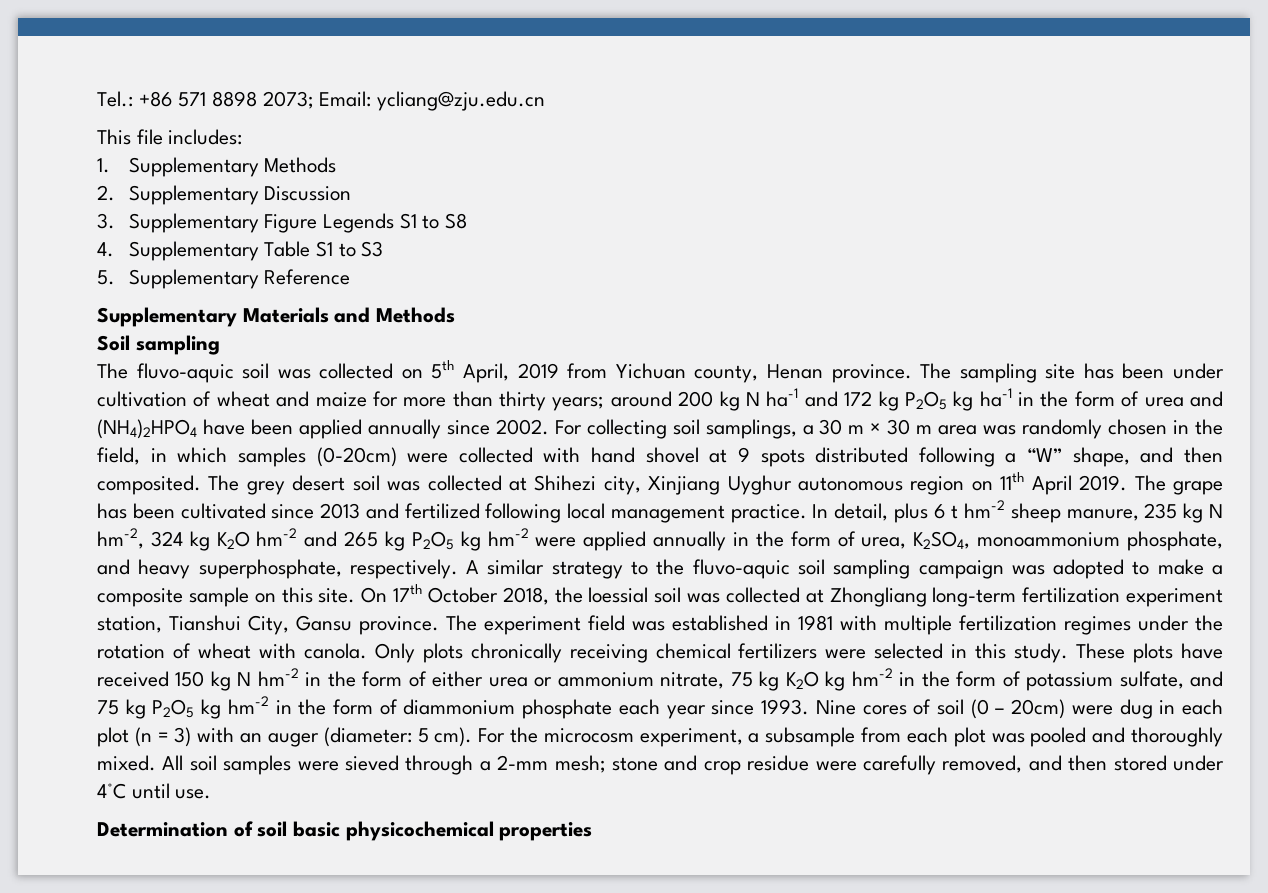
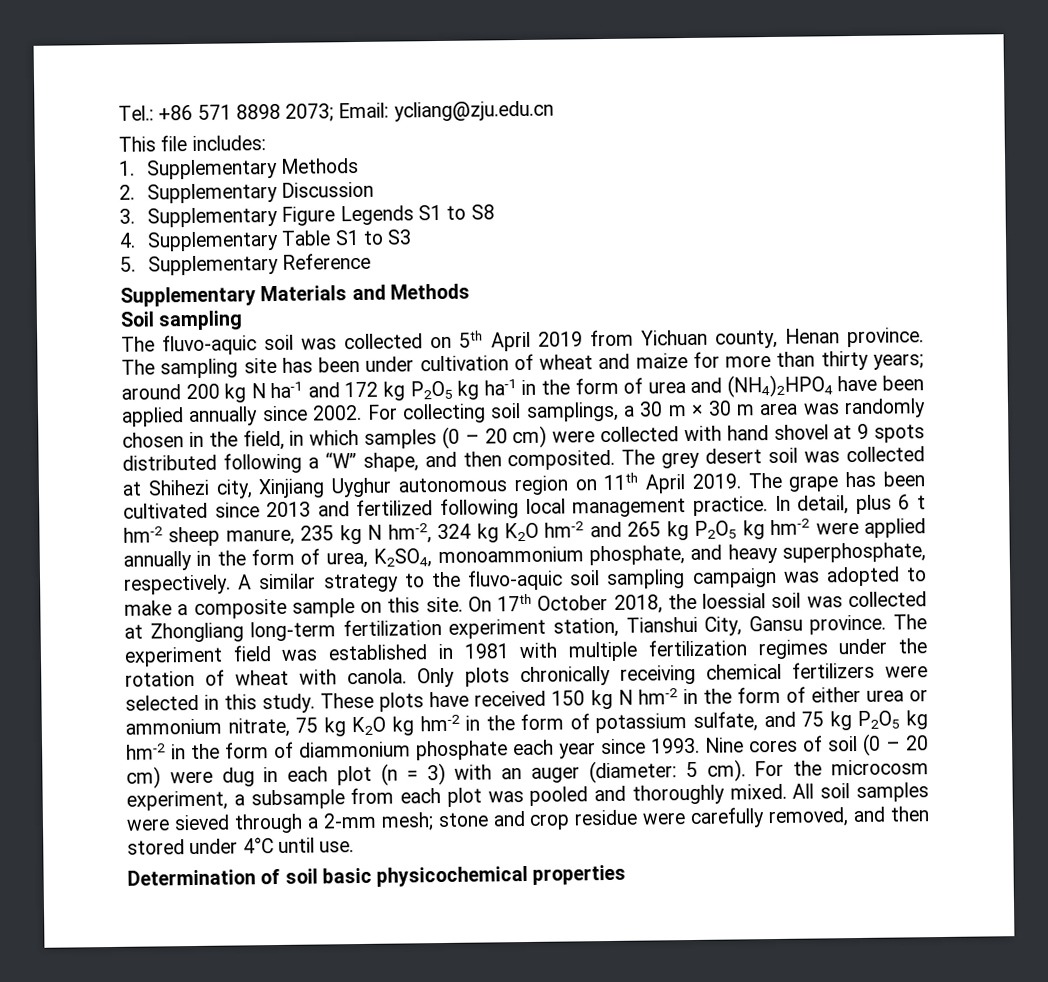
- The fluvo-aquic soil was collected on 5th April, 2019 from Yichuan county, Henan province.
+ The fluvo-aquic soil was collected on 5th April 2019 from Yichuan county, Henan province.
- For collecting soil samplings, a 30 m × 30 m area was randomly chosen in the field, in which samples (0-20cm) were collected with hand shovel at 9 spots distributed following a “W” shape, and then composited.
+ For collecting soil samplings, a 30 m × 30 m area was randomly chosen in the field, in which samples (0 – 20 cm) were collected with hand shovel at 9 spots distributed following a “W” shape, and then composited.
- Nine cores of soil (0 – 20cm) were dug in each plot (n = 3) with an auger (diameter: 5 cm).
+ Nine cores of soil (0 – 20 cm) were dug in each plot (n = 3) with an auger (diameter: 5 cm).

